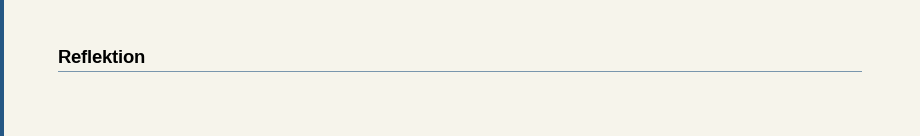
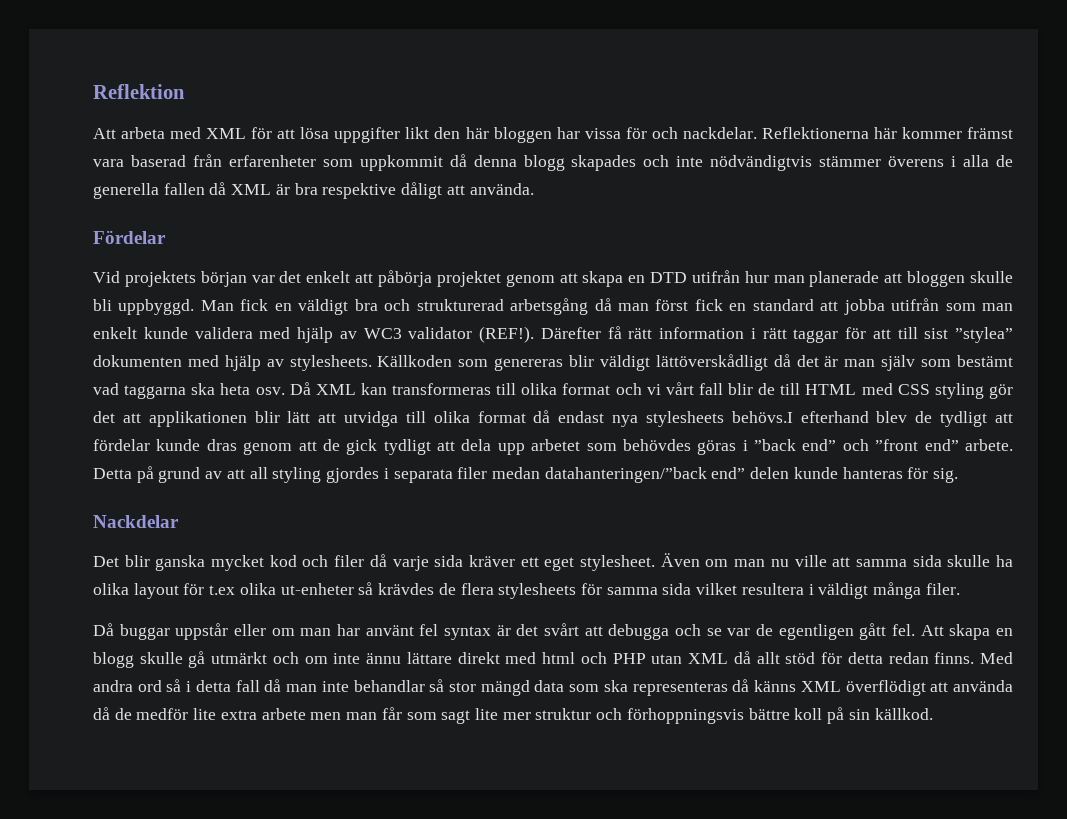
+ Att arbeta med XML för att lösa uppgifter likt den här bloggen har vissa för och nackdelar. Reflektionerna här kommer främst vara baserad från erfarenheter som uppkommit då denna blogg skapades och inte nödvändigtvis stämmer överens i alla de generella fallen då XML är bra respektive dåligt att använda.
+ Fördelar
+ Vid projektets början var det enkelt att påbörja projektet genom att skapa en DTD utifrån hur man planerade att bloggen skulle bli uppbyggd. Man fick en väldigt bra och strukturerad arbetsgång då man först fick en standard att jobba utifrån som man enkelt kunde validera med hjälp av WC3 validator (REF!). Därefter få rätt information i rätt taggar för att till sist ”stylea” dokumenten med hjälp av stylesheets. Källkoden som genereras blir väldigt lättöverskådligt då det är man själv som bestämt vad taggarna ska heta osv. Då XML kan transformeras till olika format och vi vårt fall blir de till HTML med CSS styling gör det att applikationen blir lätt att utvidga till olika format då endast nya stylesheets behövs.I efterhand blev de tydligt att fördelar kunde dras genom att de gick tydligt att dela upp arbetet som behövdes göras i ”back end” och ”front end” arbete. Detta på grund av att all styling gjordes i separata filer medan datahanteringen/”back end” delen kunde hanteras för sig.
+ Nackdelar
+ Det blir ganska mycket kod och filer då varje sida kräver ett eget stylesheet. Även om man nu ville att samma sida skulle ha olika layout för t.ex olika ut-enheter så krävdes de flera stylesheets för samma sida vilket resultera i väldigt många filer.
+ Då buggar uppstår eller om man har använt fel syntax är det svårt att debugga och se var de egentligen gått fel. Att skapa en blogg skulle gå utmärkt och om inte ännu lättare direkt med html och PHP utan XML då allt stöd för detta redan finns. Med andra ord så i detta fall då man inte behandlar så stor mängd data som ska representeras då känns XML överflödigt att använda då de medför lite extra arbete men man får som sagt lite mer struktur och förhoppningsvis bättre koll på sin källkod.

